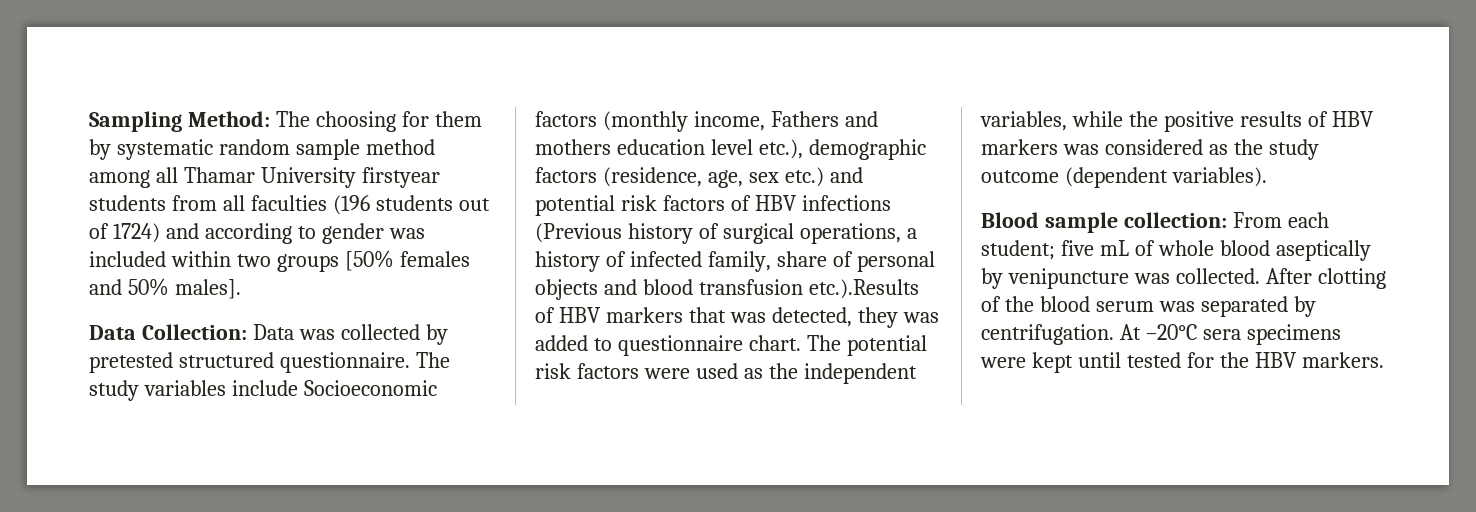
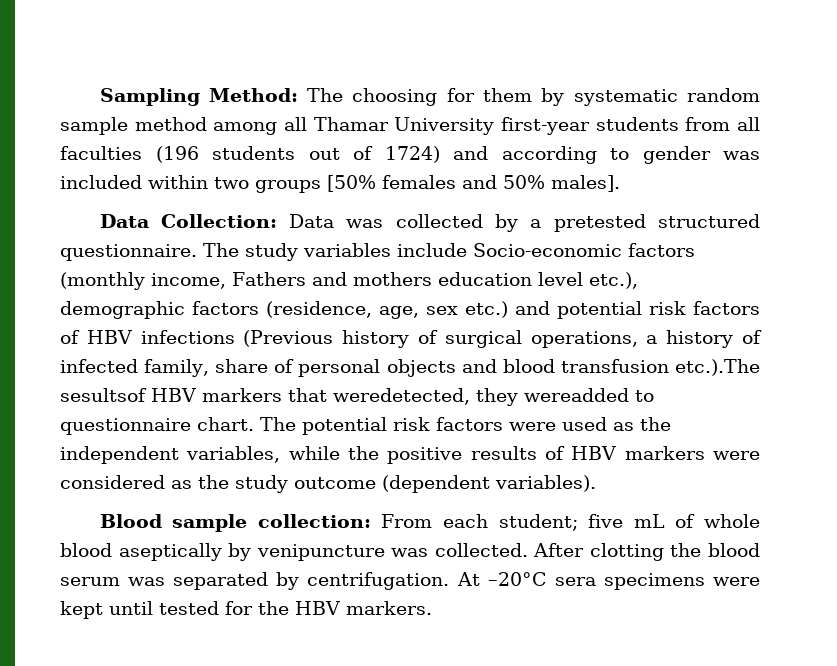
- Sampling Method: The choosing for them by systematic random sample method among all Thamar University firstyear students from all faculties (196 students out of 1724) and according to gender was included within two groups [50% females and 50% males].
+ Sampling Method: The choosing for them by systematic random sample method among all Thamar University first-year students from all faculties (196 students out of 1724) and according to gender was included within two groups [50% females and 50% males].
- Data Collection: Data was collected by pretested structured questionnaire.
+ Data Collection: Data was collected by a pretested structured questionnaire.
- The study variables include Socioeconomic factors (monthly income, Fathers and mothers education level etc.), demographic factors (residence, age, sex etc.) and potential risk factors of HBV infections (Previous history of surgical operations, a history of infected family, share of personal objects and blood transfusion etc.).Results of HBV markers that was detected, they was added to questionnaire chart.
+ The study variables include Socio-economic factors (monthly income, Fathers and mothers education level etc.), demographic factors (residence, age, sex etc.) and potential risk factors of HBV infections (Previous history of surgical operations, a history of infected family, share of personal objects and blood transfusion etc.).The sesultsof HBV markers that weredetected, they wereadded to questionnaire chart.
- The potential risk factors were used as the independent variables, while the positive results of HBV markers was considered as the study outcome (dependent variables).
+ The potential risk factors were used as the independent variables, while the positive results of HBV markers were considered as the study outcome (dependent variables).
- After clotting of the blood serum was separated by centrifugation.
+ After clotting the blood serum was separated by centrifugation.

